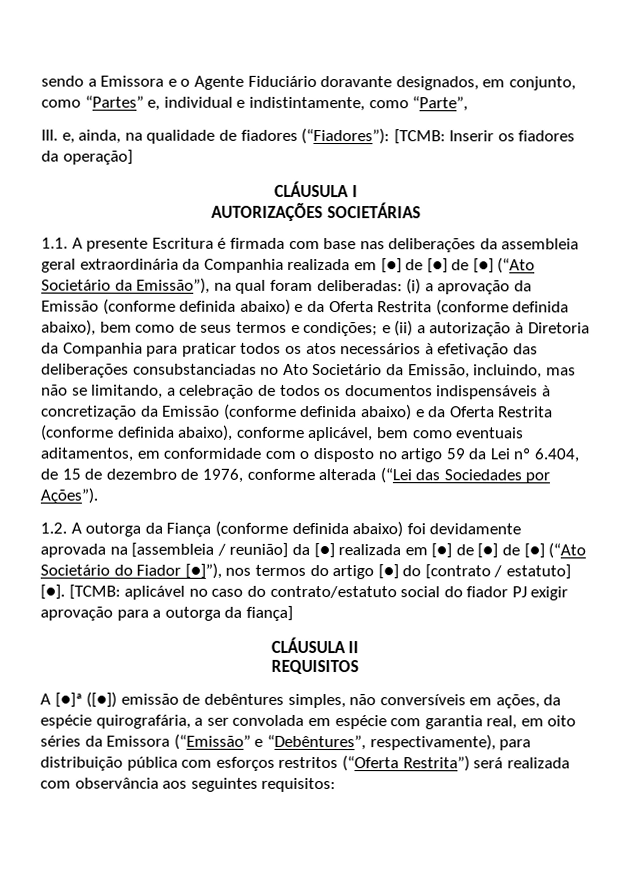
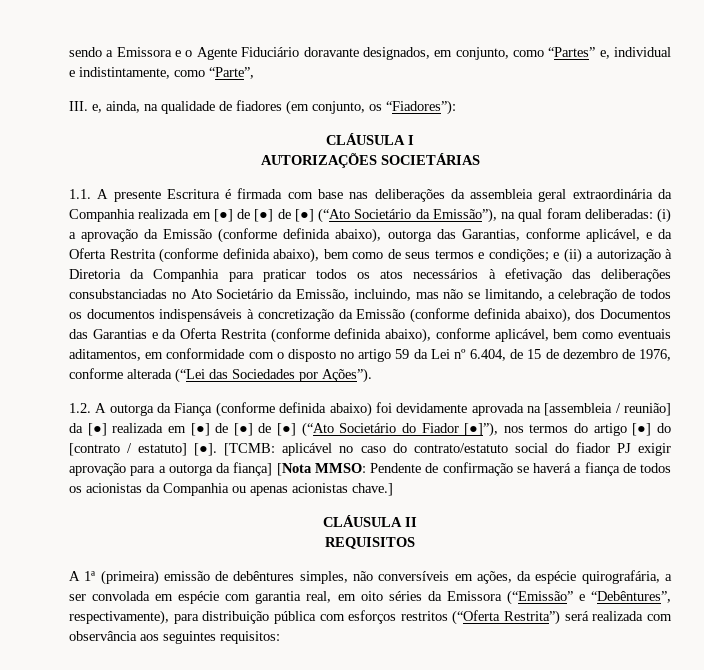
- III. e, ainda, na qualidade de fiadores (“Fiadores”): [TCMB: Inserir os fiadores da operação]
+ III. e, ainda, na qualidade de fiadores (em conjunto, os “Fiadores”):
- (i) a aprovação da Emissão (conforme definida abaixo) e da Oferta Restrita (conforme definida abaixo), bem como de seus termos e condições;
+ (i) a aprovação da Emissão (conforme definida abaixo), outorga das Garantias, conforme aplicável, e da Oferta Restrita (conforme definida abaixo), bem como de seus termos e condições;
- e (ii) a autorização à Diretoria da Companhia para praticar todos os atos necessários à efetivação das deliberações consubstanciadas no Ato Societário da Emissão, incluindo, mas não se limitando, a celebração de todos os documentos indispensáveis à concretização da Emissão (conforme definida abaixo) e da Oferta Restrita (conforme definida abaixo), conforme aplicável, bem como eventuais aditamentos, em conformidade com o disposto no artigo 59 da Lei nº 6.404, de 15 de dezembro de 1976, conforme alterada (“Lei das Sociedades por Ações”).
+ e (ii) a autorização à Diretoria da Companhia para praticar todos os atos necessários à efetivação das deliberações consubstanciadas no Ato Societário da Emissão, incluindo, mas não se limitando, a celebração de todos os documentos indispensáveis à concretização da Emissão (conforme definida abaixo), dos Documentos das Garantias e da Oferta Restrita (conforme definida abaixo), conforme aplicável, bem como eventuais aditamentos, em conformidade com o disposto no artigo 59 da Lei nº 6.404, de 15 de dezembro de 1976, conforme alterada (“Lei das Sociedades por Ações”).
- [TCMB: aplicável no caso do contrato/estatuto social do fiador PJ exigir aprovação para a outorga da fiança]
+ [TCMB: aplicável no caso do contrato/estatuto social do fiador PJ exigir aprovação para a outorga da fiança] [Nota MMSO: Pendente de confirmação se haverá a fiança de todos os acionistas da Companhia ou apenas acionistas chave.]
- A [●]ª ([●]) emissão de debêntures simples, não conversíveis em ações, da espécie quirografária, a ser convolada em espécie com garantia real, em oito séries da Emissora (“Emissão” e “Debêntures”, respectivamente), para distribuição pública com esforços restritos (“Oferta Restrita”) será realizada com observância aos seguintes requisitos:
+ A 1ª (primeira) emissão de debêntures simples, não conversíveis em ações, da espécie quirografária, a ser convolada em espécie com garantia real, em oito séries da Emissora (“Emissão” e “Debêntures”, respectivamente), para distribuição pública com esforços restritos (“Oferta Restrita”) será realizada com observância aos seguintes requisitos:

